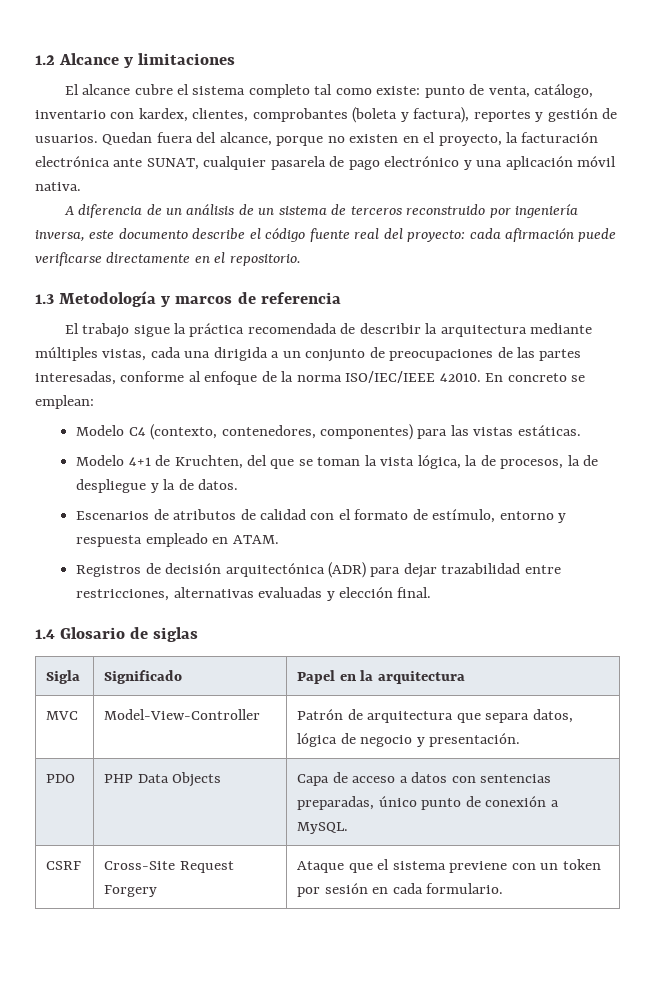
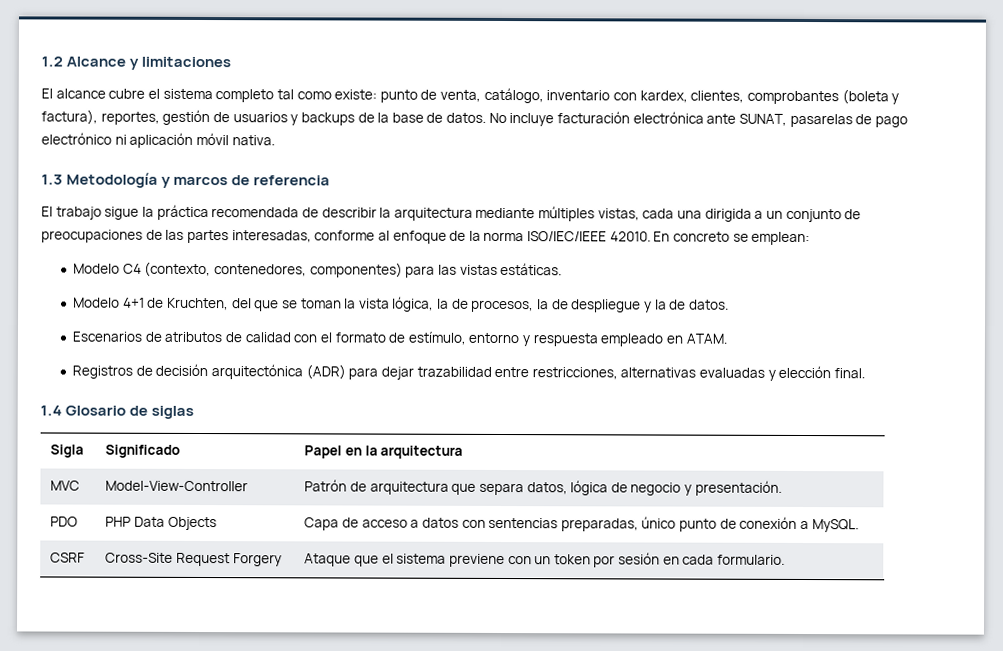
- El alcance cubre el sistema completo tal como existe: punto de venta, catálogo, inventario con kardex, clientes, comprobantes (boleta y factura), reportes y gestión de usuarios. Quedan fuera del alcance, porque no existen en el proyecto, la facturación electrónica ante SUNAT, cualquier pasarela de pago electrónico y una aplicación móvil nativa.
+ El alcance cubre el sistema completo tal como existe: punto de venta, catálogo, inventario con kardex, clientes, comprobantes (boleta y factura), reportes, gestión de usuarios y backups de la base de datos. No incluye facturación electrónica ante SUNAT, pasarelas de pago electrónico ni aplicación móvil nativa.
- A diferencia de un análisis de un sistema de terceros reconstruido por ingeniería inversa, este documento describe el código fuente real del proyecto: cada afirmación puede verificarse directamente en el repositorio.

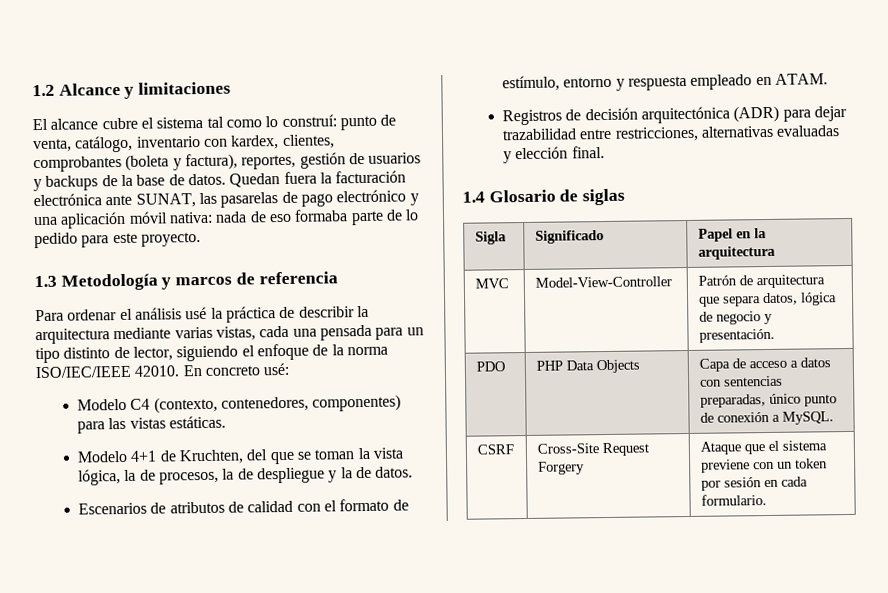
- El alcance cubre el sistema completo tal como existe: punto de venta, catálogo, inventario con kardex, clientes, comprobantes (boleta y factura), reportes, gestión de usuarios y backups de la base de datos.
+ El alcance cubre el sistema tal como lo construí: punto de venta, catálogo, inventario con kardex, clientes, comprobantes (boleta y factura), reportes, gestión de usuarios y backups de la base de datos.
- No incluye facturación electrónica ante SUNAT, pasarelas de pago electrónico ni aplicación móvil nativa.
+ Quedan fuera la facturación electrónica ante SUNAT, las pasarelas de pago electrónico y una aplicación móvil nativa: nada de eso formaba parte de lo pedido para este proyecto.
- El trabajo sigue la práctica recomendada de describir la arquitectura mediante múltiples vistas, cada una dirigida a un conjunto de preocupaciones de las partes interesadas, conforme al enfoque de la norma ISO/IEC/IEEE 42010.
+ Para ordenar el análisis usé la práctica de describir la arquitectura mediante varias vistas, cada una pensada para un tipo distinto de lector, siguiendo el enfoque de la norma ISO/IEC/IEEE 42010.
- En concreto se emplean:
+ En concreto usé:

